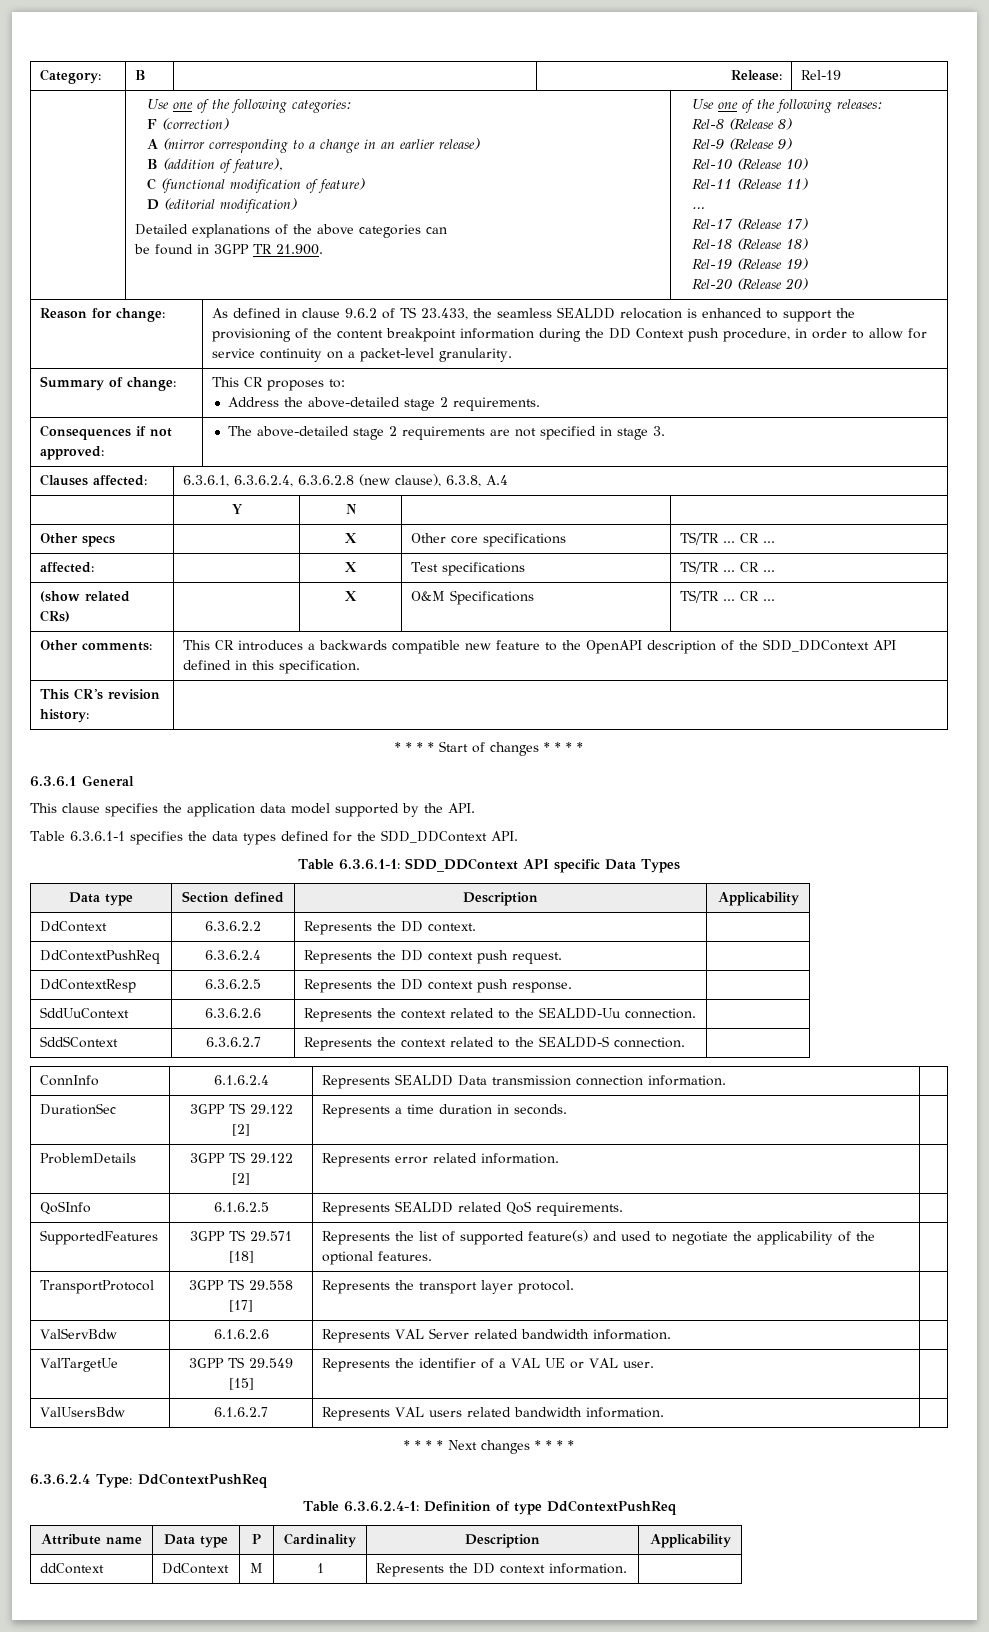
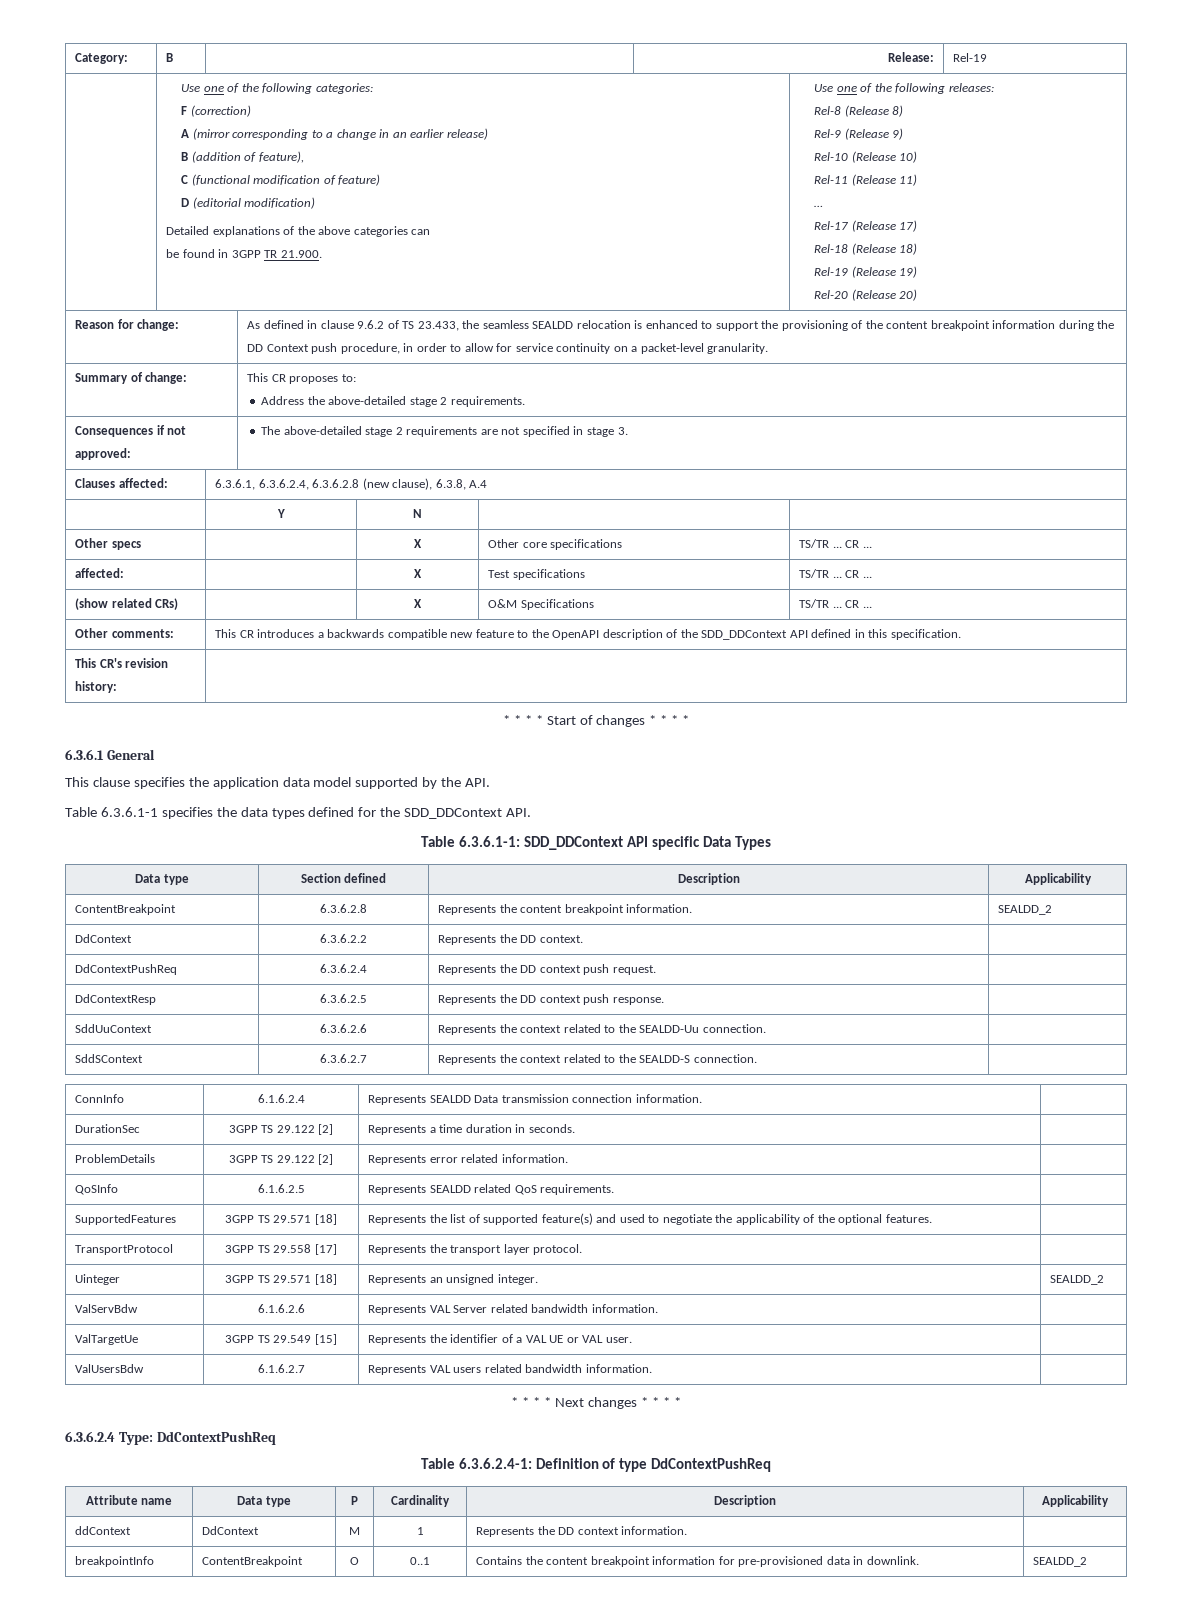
+ ContentBreakpoint | 6.3.6.2.8 | Represents the content breakpoint information. | SEALDD_2
+ Uinteger | 3GPP TS 29.571 [18] | Represents an unsigned integer. | SEALDD_2
+ breakpointInfo | ContentBreakpoint | O | 0..1 | Contains the content breakpoint information for pre-provisioned data in downlink. | SEALDD_2

